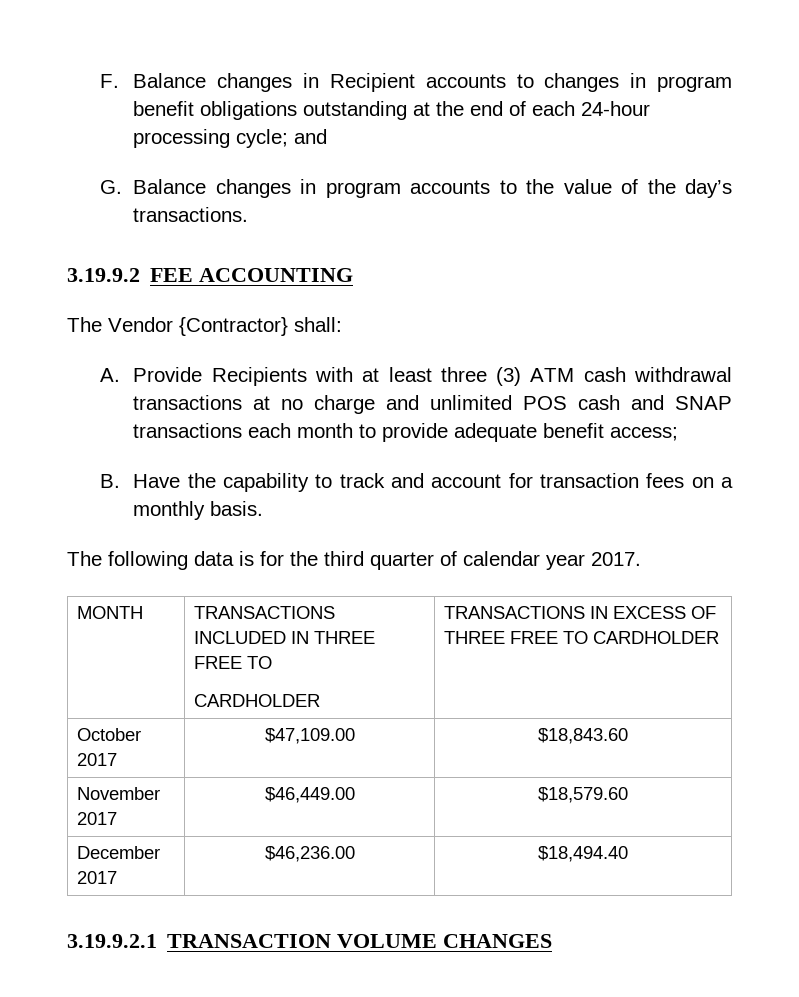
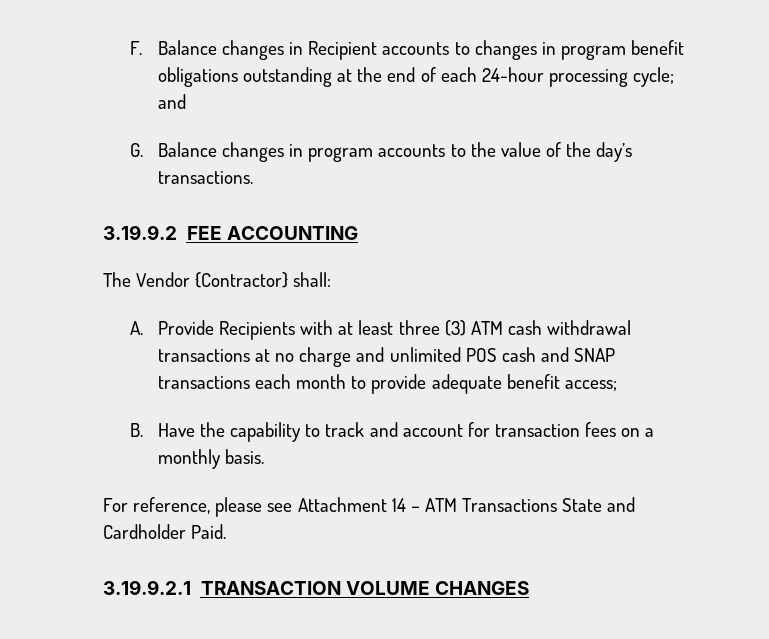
- The following data is for the third quarter of calendar year 2017.
- MONTH | TRANSACTIONS INCLUDED IN THREE FREE TO
- CARDHOLDER | TRANSACTIONS IN EXCESS OF THREE FREE TO CARDHOLDER
- October 2017 | $47,109.00 | $18,843.60
- November 2017 | $46,449.00 | $18,579.60
- December 2017 | $46,236.00 | $18,494.40
+ For reference, please see Attachment 14 – ATM Transactions State and Cardholder Paid.

